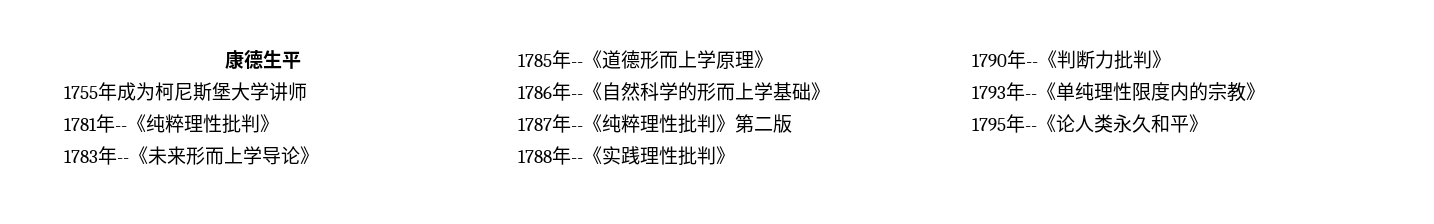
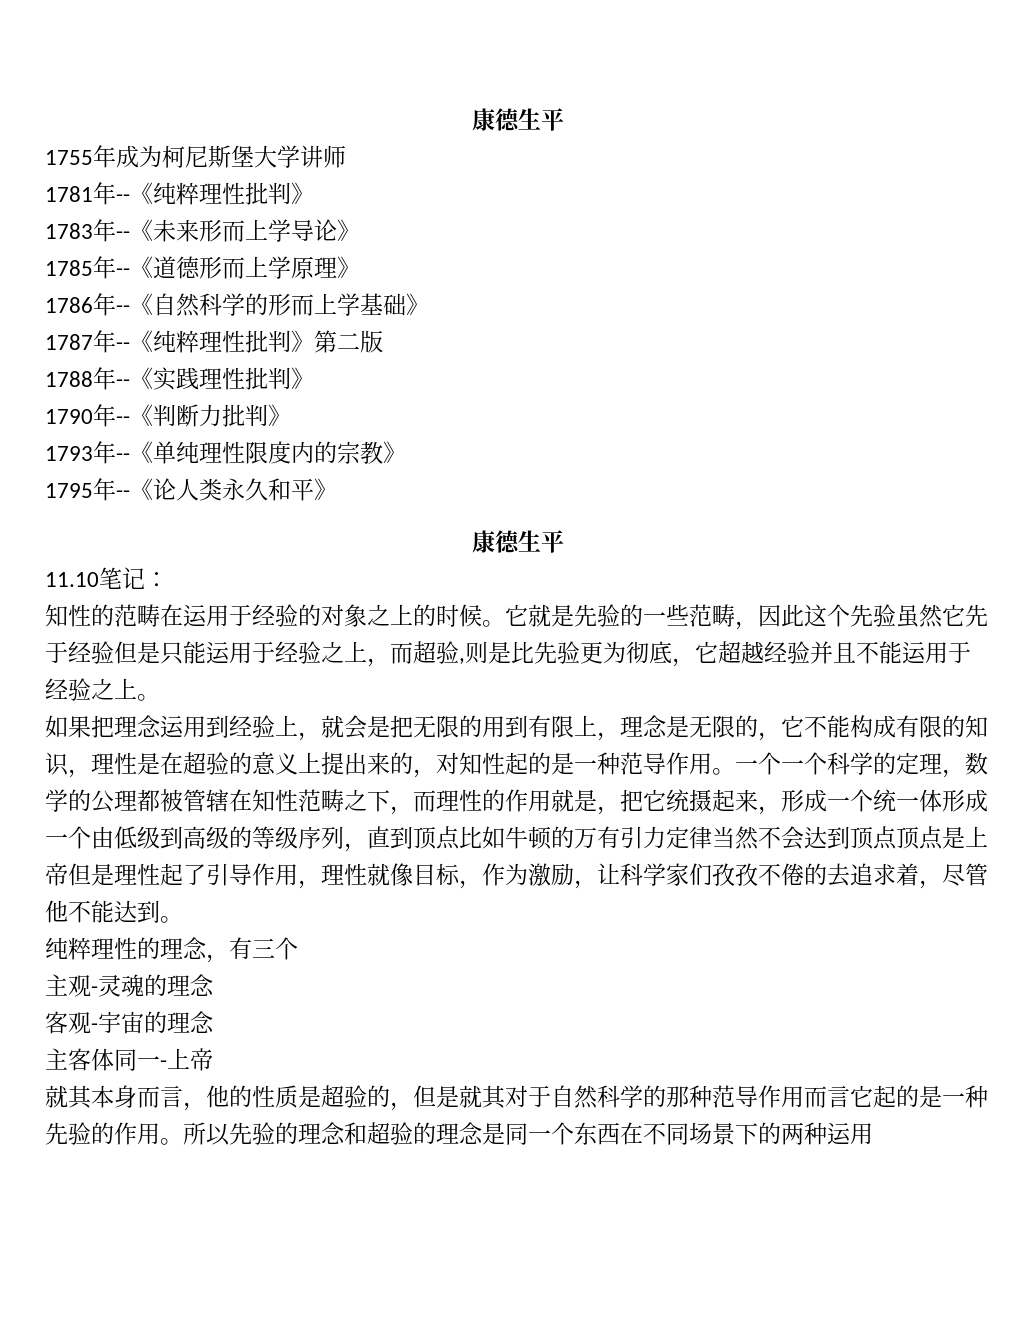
  1795年--《论人类永久和平》
+ 康德生平
+ 11.10笔记：
+ 知性的范畴在运用于经验的对象之上的时候。它就是先验的一些范畴，因此这个先验虽然它先于经验但是只能运用于经验之上，而超验,则是比先验更为彻底，它超越经验并且不能运用于经验之上。
+ 如果把理念运用到经验上，就会是把无限的用到有限上，理念是无限的，它不能构成有限的知识，理性是在超验的意义上提出来的，对知性起的是一种范导作用。一个一个科学的定理，数学的公理都被管辖在知性范畴之下，而理性的作用就是，把它统摄起来，形成一个统一体形成一个由低级到高级的等级序列，直到顶点比如牛顿的万有引力定律当然不会达到顶点顶点是上帝但是理性起了引导作用，理性就像目标，作为激励，让科学家们孜孜不倦的去追求着，尽管他不能达到。
+ 纯粹理性的理念，有三个
+ 主观-灵魂的理念
+ 客观-宇宙的理念
+ 主客体同一-上帝
+ 就其本身而言，他的性质是超验的，但是就其对于自然科学的那种范导作用而言它起的是一种先验的作用。所以先验的理念和超验的理念是同一个东西在不同场景下的两种运用

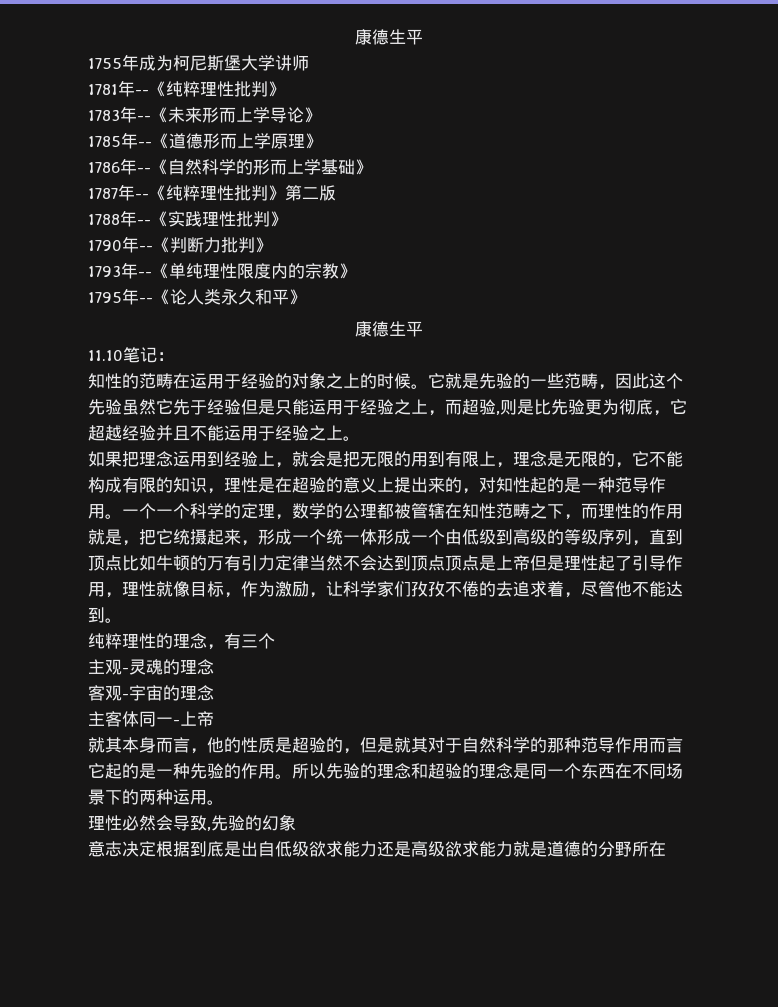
- 所以先验的理念和超验的理念是同一个东西在不同场景下的两种运用
+ 所以先验的理念和超验的理念是同一个东西在不同场景下的两种运用。
+ 理性必然会导致,先验的幻象
+ 意志决定根据到底是出自低级欲求能力还是高级欲求能力就是道德的分野所在

